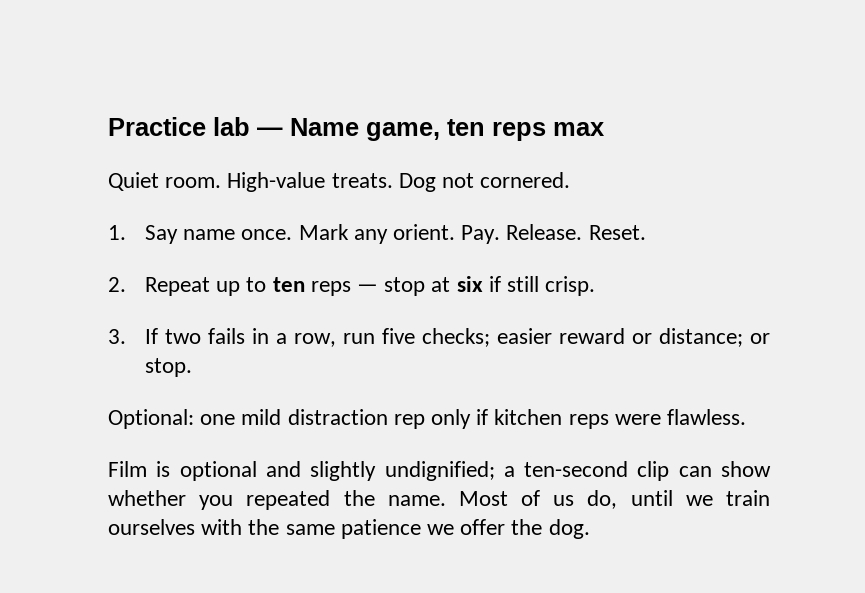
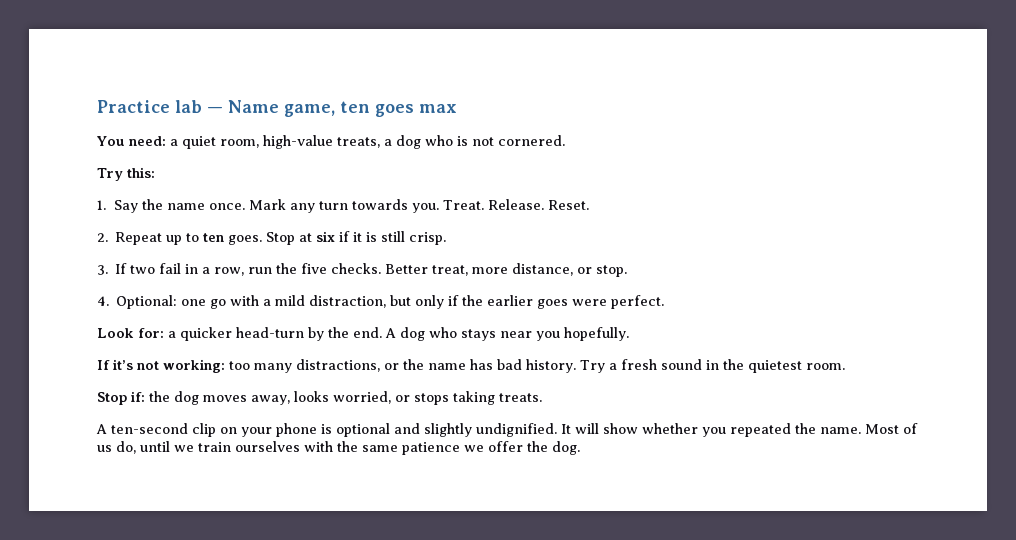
- Practice lab — Name game, ten reps max
+ Practice lab — Name game, ten goes max
- Quiet room. High-value treats. Dog not cornered.
+ You need: a quiet room, high-value treats, a dog who is not cornered.
+ Try this:
- 1. Say name once.
+ 1. Say the name once.
- Mark any orient. Pay. Release.
+ Mark any turn towards you. Treat. Release.
- 2. Repeat up to ten reps — stop at six if still crisp.
+ 2. Repeat up to ten goes. Stop at six if it is still crisp.
- 3. If two fails in a row, run five checks; easier reward or distance; or stop.
+ 3. If two fail in a row, run the five checks. Better treat, more distance, or stop.
- Optional: one mild distraction rep only if kitchen reps were flawless.
- Film is optional and slightly undignified; a ten-second clip can show whether you repeated the name.
+ 4. Optional: one go with a mild distraction, but only if the earlier goes were perfect.
+ Look for: a quicker head-turn by the end. A dog who stays near you hopefully.
+ If it’s not working: too many distractions, or the name has bad history. Try a fresh sound in the quietest room.
+ Stop if: the dog moves away, looks worried, or stops taking treats.
+ A ten-second clip on your phone is optional and slightly undignified. It will show whether you repeated the name.

